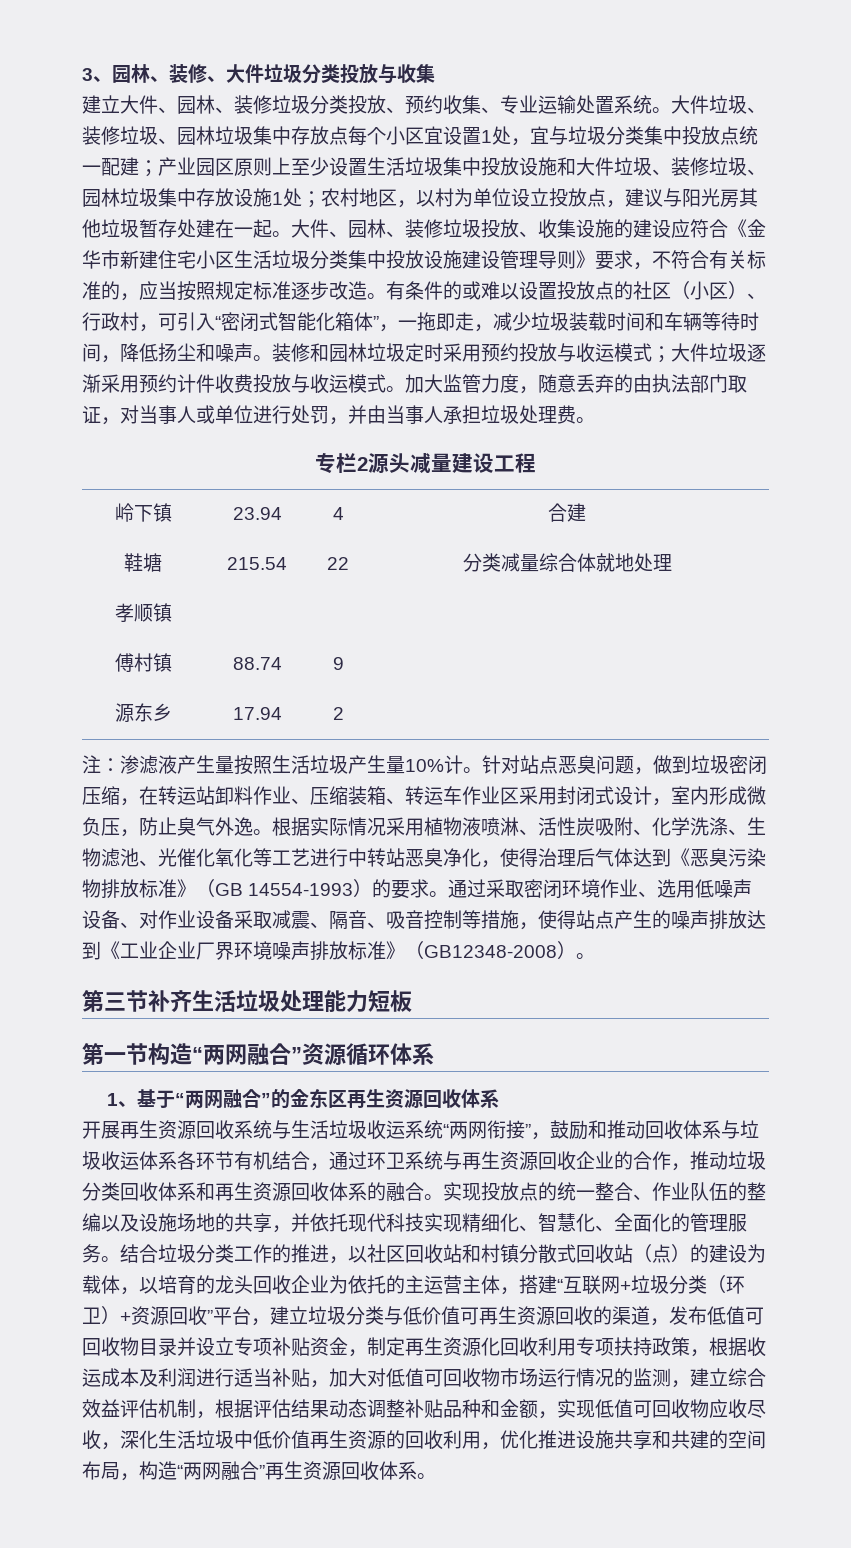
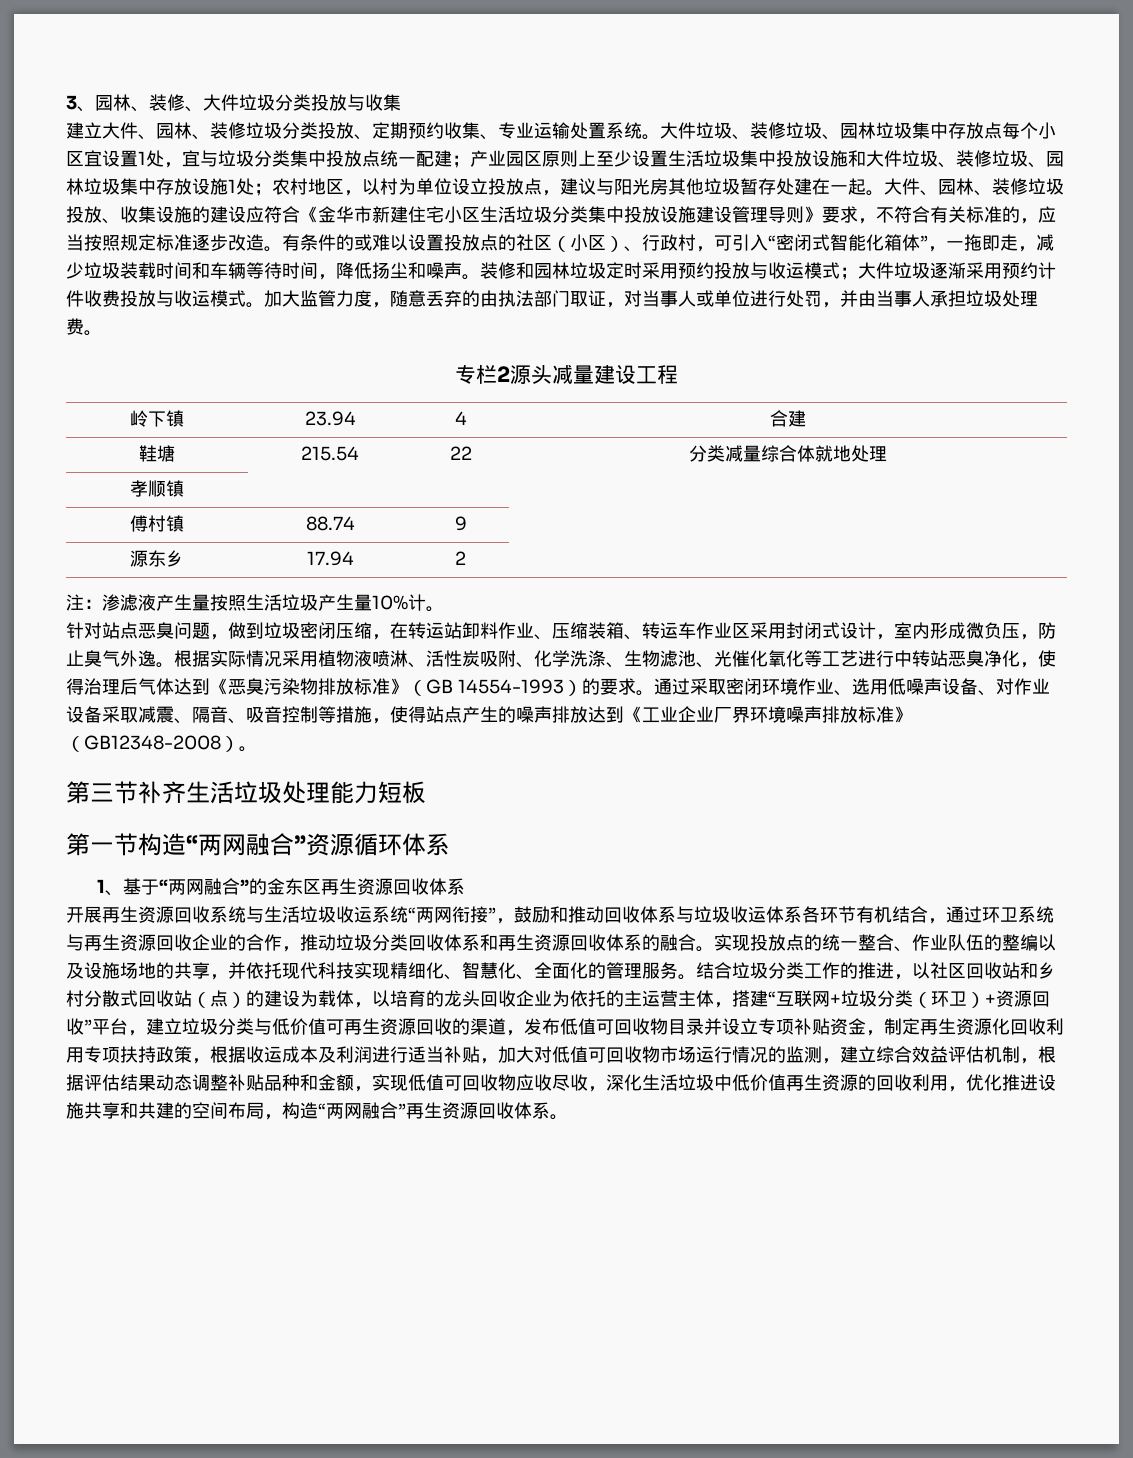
- 建立大件、园林、装修垃圾分类投放、预约收集、专业运输处置系统。
+ 建立大件、园林、装修垃圾分类投放、定期预约收集、专业运输处置系统。
- 注：渗滤液产生量按照生活垃圾产生量10%计。针对站点恶臭问题，做到垃圾密闭压缩，在转运站卸料作业、压缩装箱、转运车作业区采用封闭式设计，室内形成微负压，防止臭气外逸。
+ 注：渗滤液产生量按照生活垃圾产生量10%计。
+ 针对站点恶臭问题，做到垃圾密闭压缩，在转运站卸料作业、压缩装箱、转运车作业区采用封闭式设计，室内形成微负压，防止臭气外逸。
- 结合垃圾分类工作的推进，以社区回收站和村镇分散式回收站（点）的建设为载体，以培育的龙头回收企业为依托的主运营主体，搭建“互联网+垃圾分类（环卫）+资源回收”平台，建立垃圾分类与低价值可再生资源回收的渠道，发布低值可回收物目录并设立专项补贴资金，制定再生资源化回收利用专项扶持政策，根据收运成本及利润进行适当补贴，加大对低值可回收物市场运行情况的监测，建立综合效益评估机制，根据评估结果动态调整补贴品种和金额，实现低值可回收物应收尽收，深化生活垃圾中低价值再生资源的回收利用，优化推进设施共享和共建的空间布局，构造“两网融合”再生资源回收体系。
+ 结合垃圾分类工作的推进，以社区回收站和乡村分散式回收站（点）的建设为载体，以培育的龙头回收企业为依托的主运营主体，搭建“互联网+垃圾分类（环卫）+资源回收”平台，建立垃圾分类与低价值可再生资源回收的渠道，发布低值可回收物目录并设立专项补贴资金，制定再生资源化回收利用专项扶持政策，根据收运成本及利润进行适当补贴，加大对低值可回收物市场运行情况的监测，建立综合效益评估机制，根据评估结果动态调整补贴品种和金额，实现低值可回收物应收尽收，深化生活垃圾中低价值再生资源的回收利用，优化推进设施共享和共建的空间布局，构造“两网融合”再生资源回收体系。

